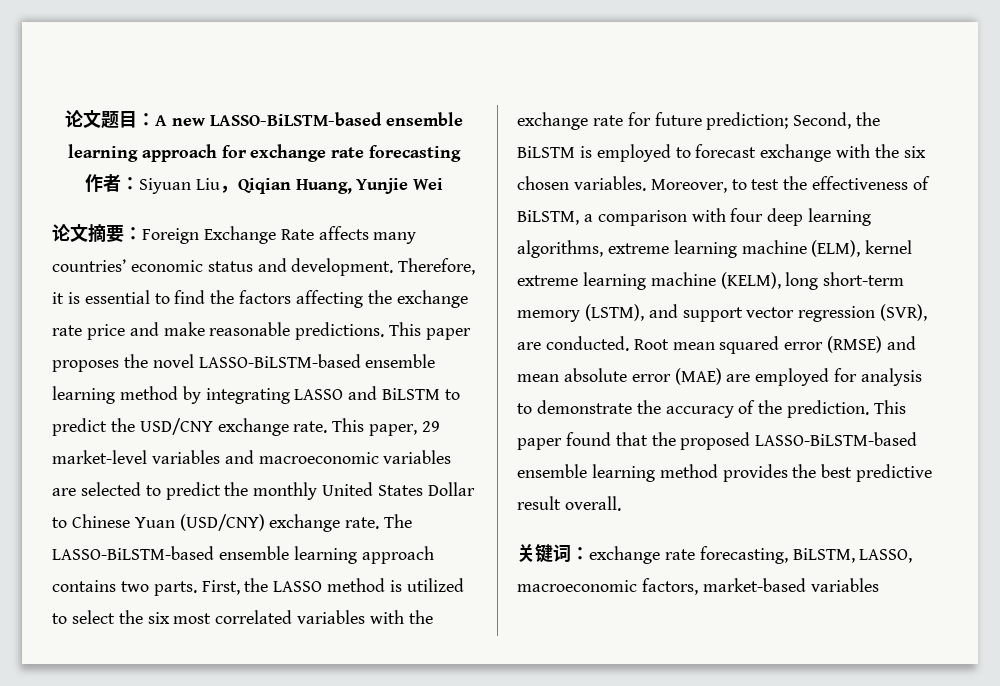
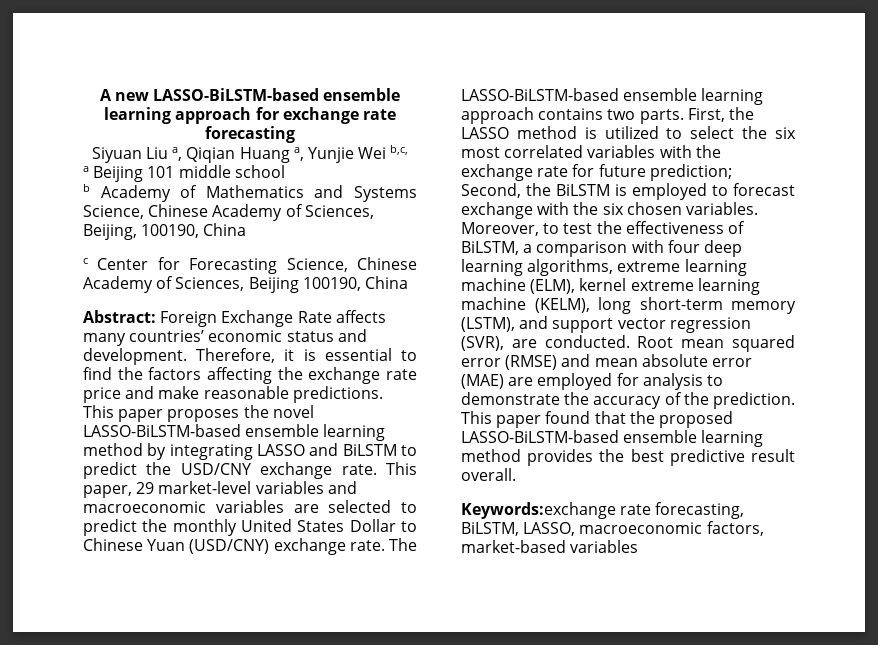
- 论文题目：A new LASSO-BiLSTM-based ensemble learning approach for exchange rate forecasting
+ A new LASSO-BiLSTM-based ensemble learning approach for exchange rate forecasting
- 作者：Siyuan Liu，Qiqian Huang, Yunjie Wei
- 论文摘要：Foreign Exchange Rate affects many countries’ economic status and development.
+ Siyuan Liu a, Qiqian Huang a, Yunjie Wei b,c,
+ a Beijing 101 middle school
+ b Academy of Mathematics and Systems Science, Chinese Academy of Sciences, Beijing, 100190, China
+ c Center for Forecasting Science, Chinese Academy of Sciences, Beijing 100190, China
+ Abstract: Foreign Exchange Rate affects many countries’ economic status and development.
- 关键词：exchange rate forecasting, BiLSTM, LASSO, macroeconomic factors, market-based variables
+ Keywords:exchange rate forecasting, BiLSTM, LASSO, macroeconomic factors, market-based variables

